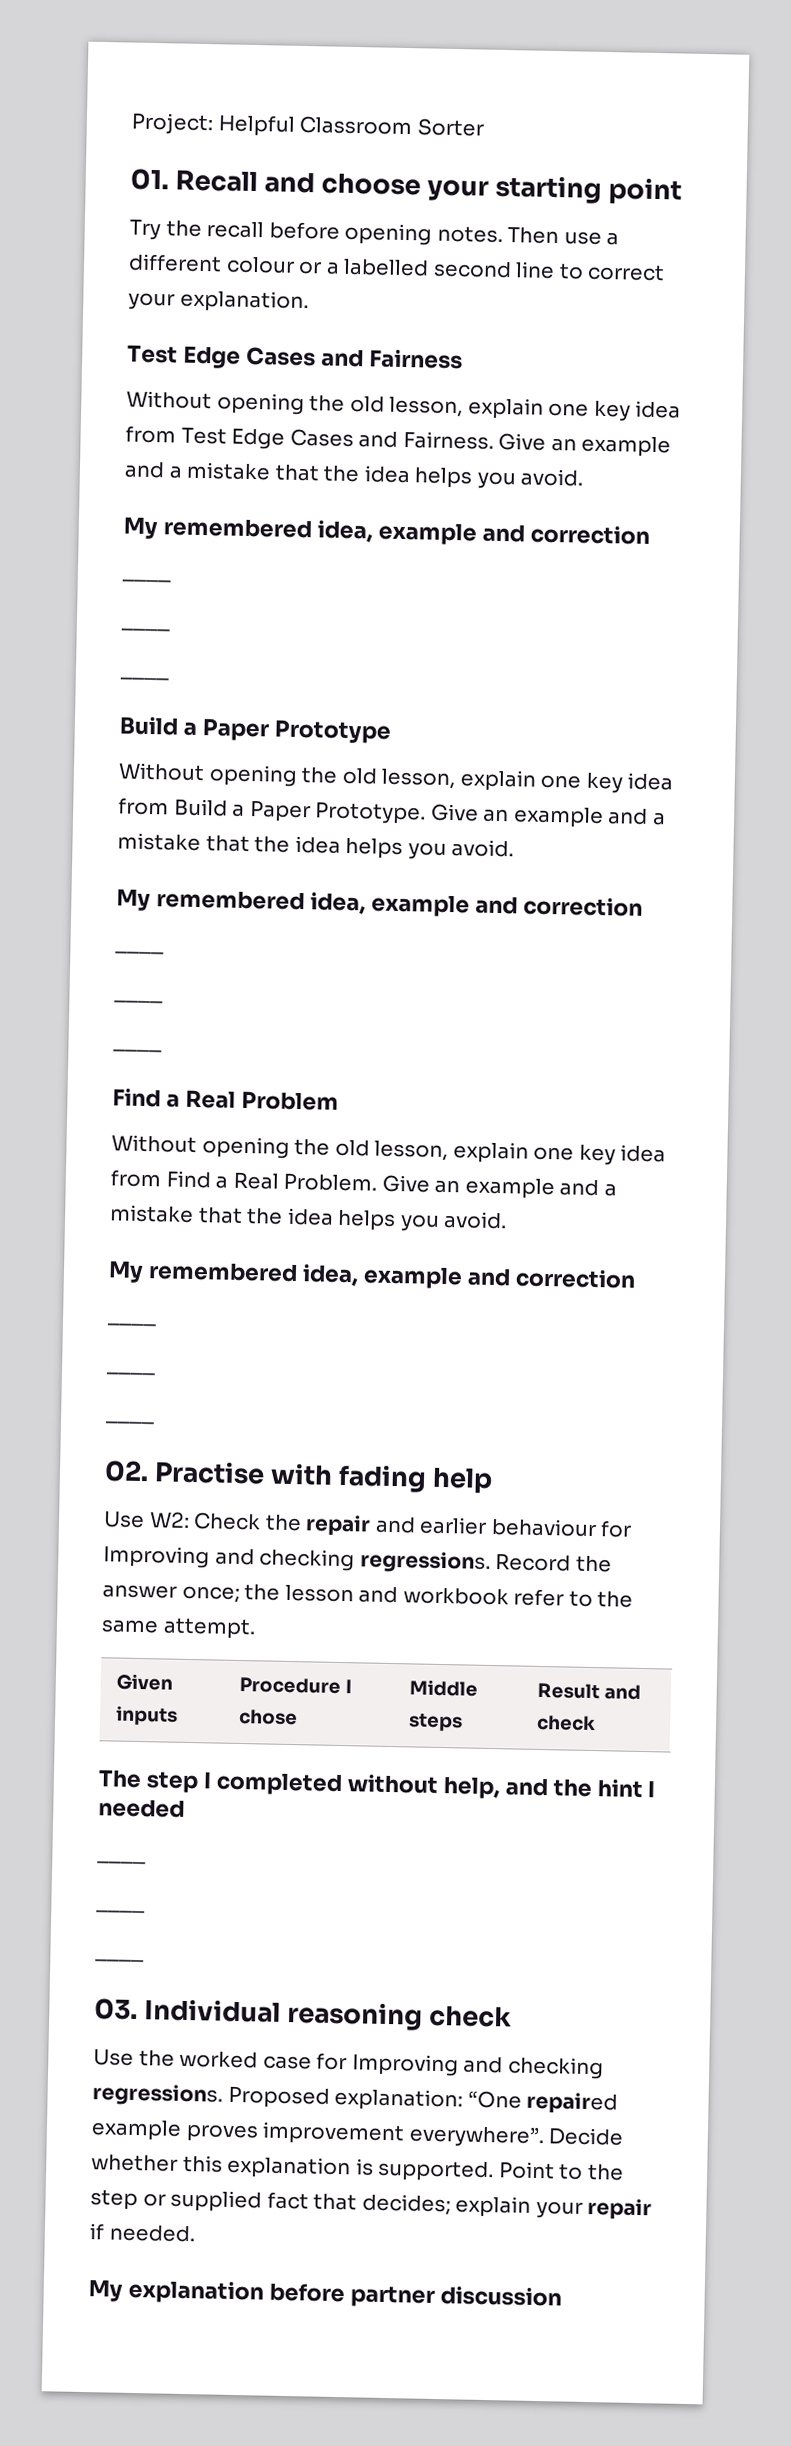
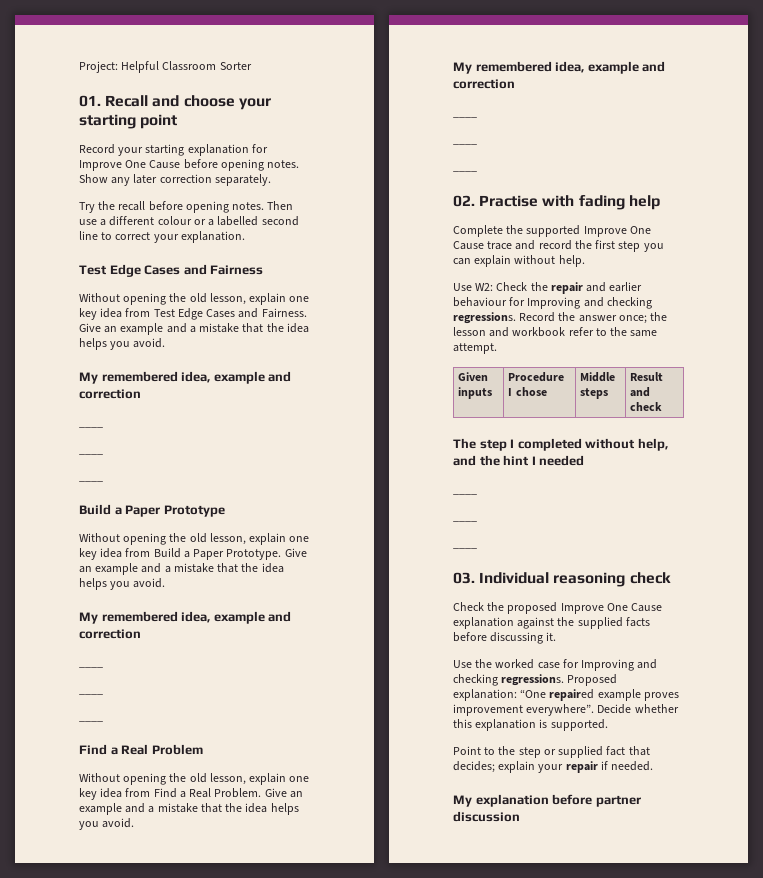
+ Record your starting explanation for Improve One Cause before opening notes. Show any later correction separately.
+ Complete the supported Improve One Cause trace and record the first step you can explain without help.
+ Check the proposed Improve One Cause explanation against the supplied facts before discussing it.
- Decide whether this explanation is supported. Point to the step or supplied fact that decides; explain your repair if needed.
+ Decide whether this explanation is supported.
+ Point to the step or supplied fact that decides; explain your repair if needed.

